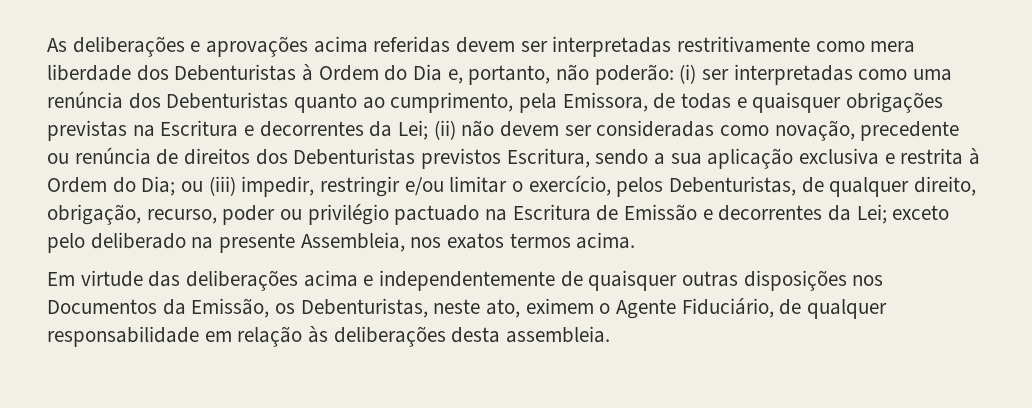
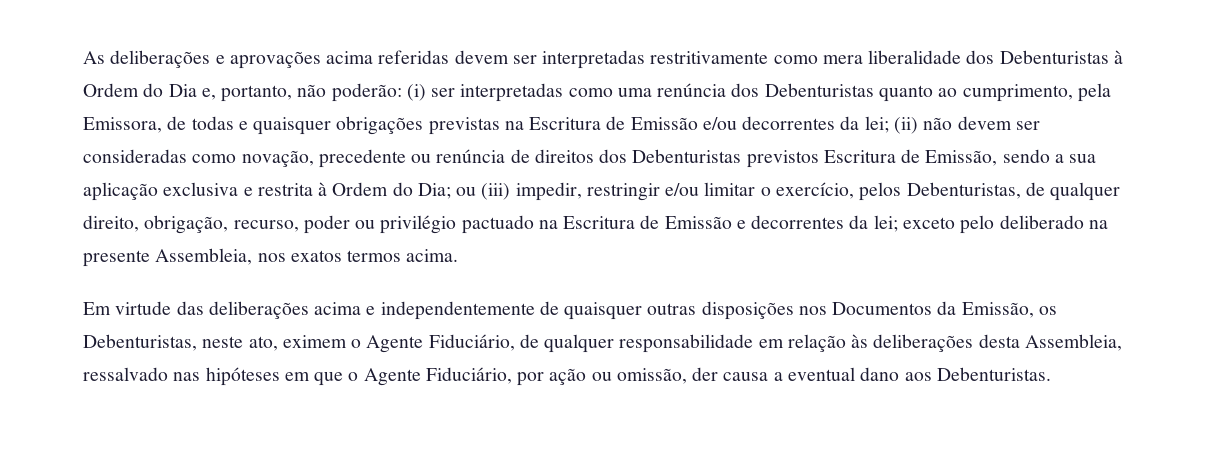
- As deliberações e aprovações acima referidas devem ser interpretadas restritivamente como mera liberdade dos Debenturistas à Ordem do Dia e, portanto, não poderão:
+ As deliberações e aprovações acima referidas devem ser interpretadas restritivamente como mera liberalidade dos Debenturistas à Ordem do Dia e, portanto, não poderão:
- (i) ser interpretadas como uma renúncia dos Debenturistas quanto ao cumprimento, pela Emissora, de todas e quaisquer obrigações previstas na Escritura e decorrentes da Lei;
+ (i) ser interpretadas como uma renúncia dos Debenturistas quanto ao cumprimento, pela Emissora, de todas e quaisquer obrigações previstas na Escritura de Emissão e/ou decorrentes da lei;
- (ii) não devem ser consideradas como novação, precedente ou renúncia de direitos dos Debenturistas previstos Escritura, sendo a sua aplicação exclusiva e restrita à Ordem do Dia;
+ (ii) não devem ser consideradas como novação, precedente ou renúncia de direitos dos Debenturistas previstos Escritura de Emissão, sendo a sua aplicação exclusiva e restrita à Ordem do Dia;
- ou (iii) impedir, restringir e/ou limitar o exercício, pelos Debenturistas, de qualquer direito, obrigação, recurso, poder ou privilégio pactuado na Escritura de Emissão e decorrentes da Lei;
+ ou (iii) impedir, restringir e/ou limitar o exercício, pelos Debenturistas, de qualquer direito, obrigação, recurso, poder ou privilégio pactuado na Escritura de Emissão e decorrentes da lei;
- Em virtude das deliberações acima e independentemente de quaisquer outras disposições nos Documentos da Emissão, os Debenturistas, neste ato, eximem o Agente Fiduciário, de qualquer responsabilidade em relação às deliberações desta assembleia.
+ Em virtude das deliberações acima e independentemente de quaisquer outras disposições nos Documentos da Emissão, os Debenturistas, neste ato, eximem o Agente Fiduciário, de qualquer responsabilidade em relação às deliberações desta Assembleia, ressalvado nas hipóteses em que o Agente Fiduciário, por ação ou omissão, der causa a eventual dano aos Debenturistas.

